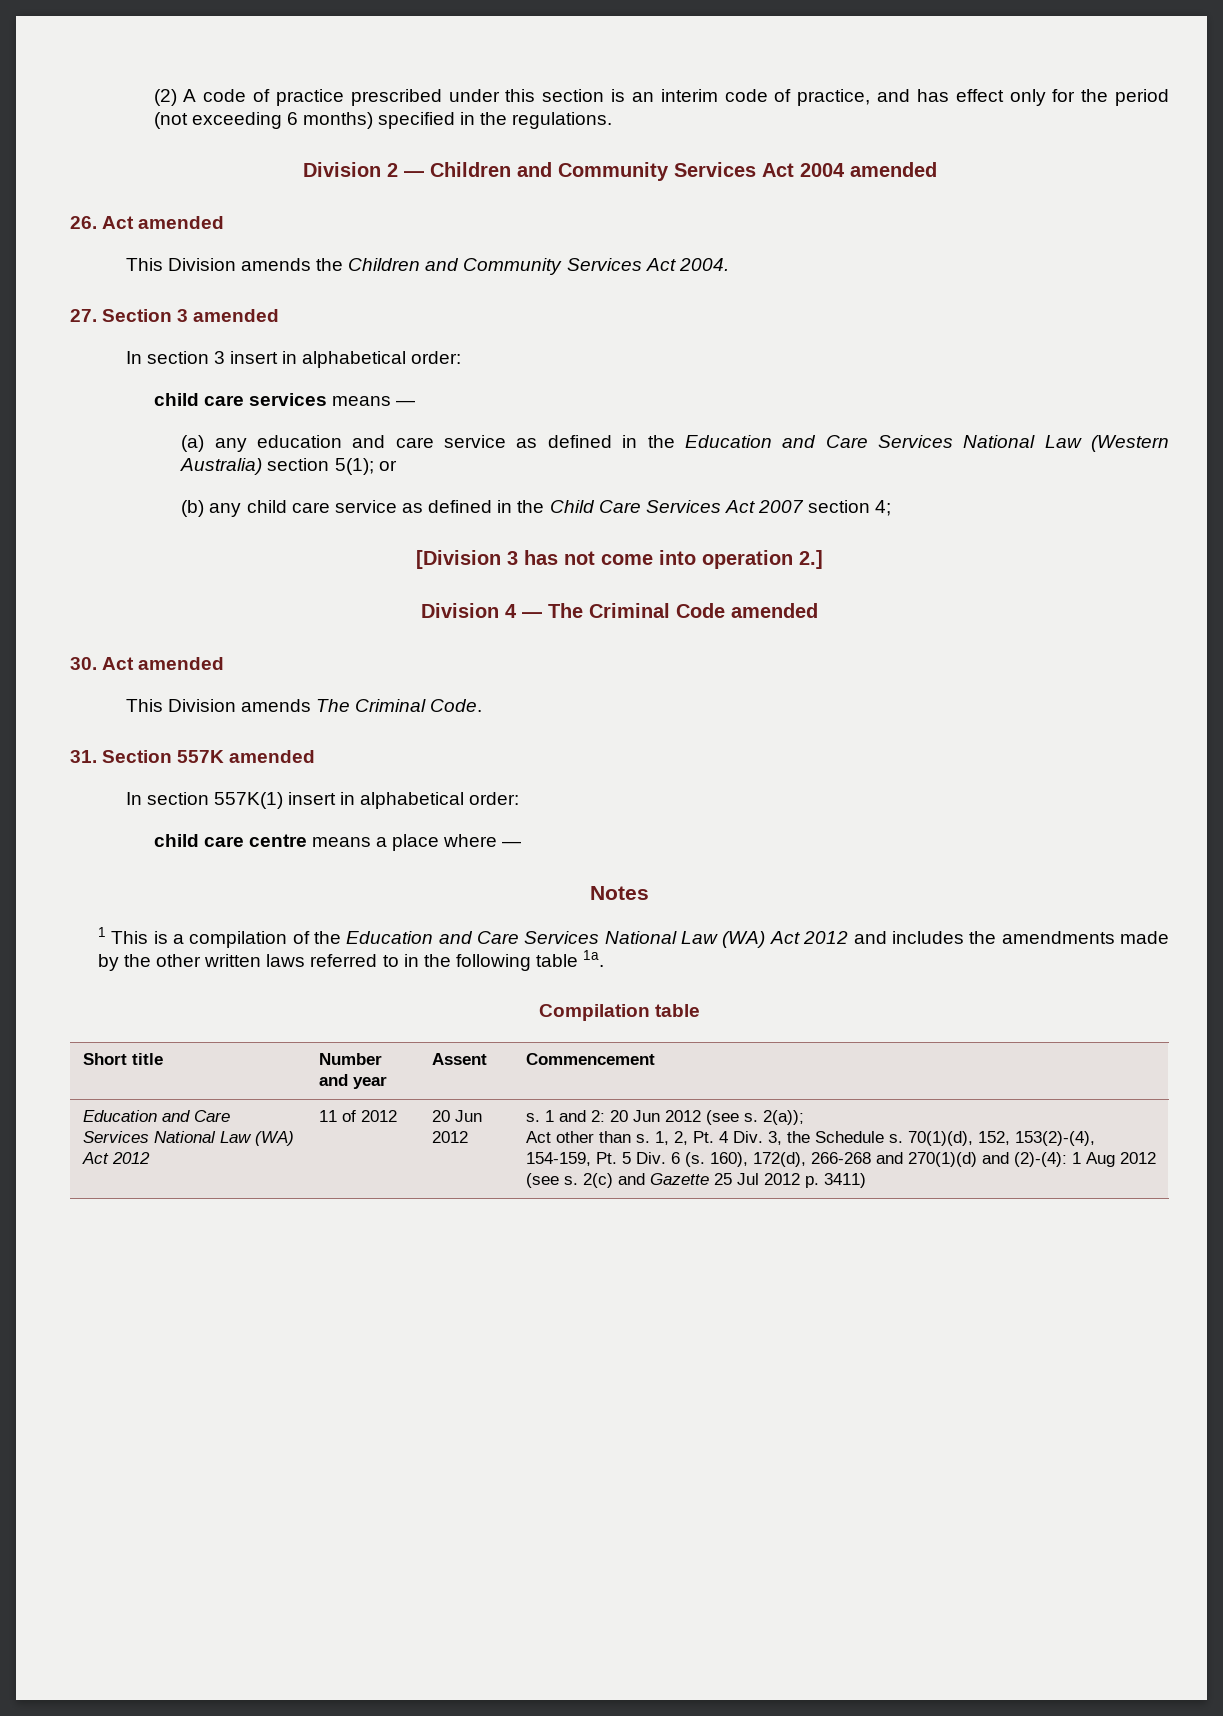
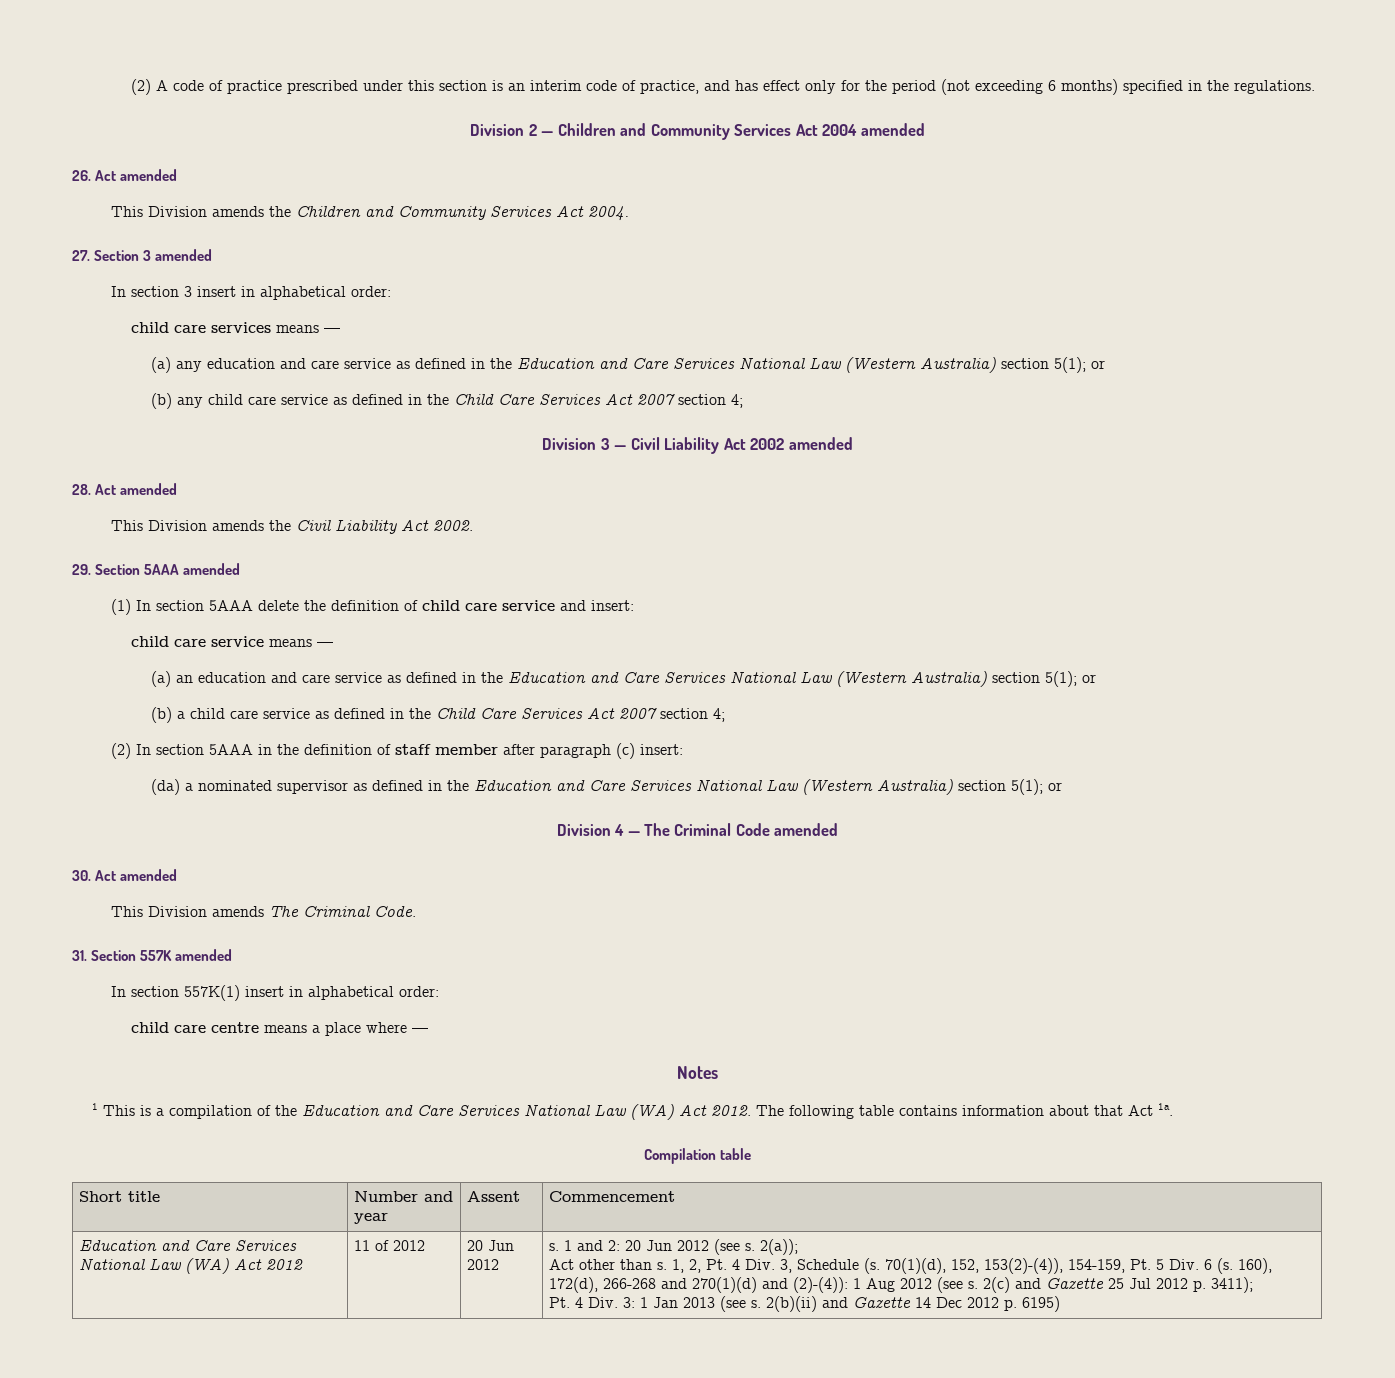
- [Division 3 has not come into operation 2.]
+ Division 3 — Civil Liability Act 2002 amended
+ 28. Act amended
+ This Division amends the Civil Liability Act 2002.
+ 29. Section 5AAA amended
+ (1) In section 5AAA delete the definition of child care service and insert:
+ child care service means —
+ (a) an education and care service as defined in the Education and Care Services National Law (Western Australia) section 5(1); or
+ (b) a child care service as defined in the Child Care Services Act 2007 section 4;
+ (2) In section 5AAA in the definition of staff member after paragraph (c) insert:
+ (da) a nominated supervisor as defined in the Education and Care Services National Law (Western Australia) section 5(1); or
- 1 This is a compilation of the Education and Care Services National Law (WA) Act 2012 and includes the amendments made by the other written laws referred to in the following table 1a.
+ 1 This is a compilation of the Education and Care Services National Law (WA) Act 2012. The following table contains information about that Act 1a.
- 1, 2, Pt. 4 Div. 3, the Schedule s.
+ 1, 2, Pt. 4 Div. 3, Schedule (s.
- 70(1)(d), 152, 153(2)-(4), 154-159, Pt. 5 Div. 6 (s.
+ 70(1)(d), 152, 153(2)-(4)), 154-159, Pt. 5 Div. 6 (s.
- 160), 172(d), 266-268 and 270(1)(d) and (2)-(4): 1 Aug 2012 (see s.
+ 160), 172(d), 266-268 and 270(1)(d) and (2)-(4)): 1 Aug 2012 (see s.
- 2(c) and Gazette 25 Jul 2012 p. 3411)
+ 2(c) and Gazette 25 Jul 2012 p. 3411);
+ Pt. 4 Div. 3: 1 Jan 2013 (see s. 2(b)(ii) and Gazette 14 Dec 2012 p. 6195)

